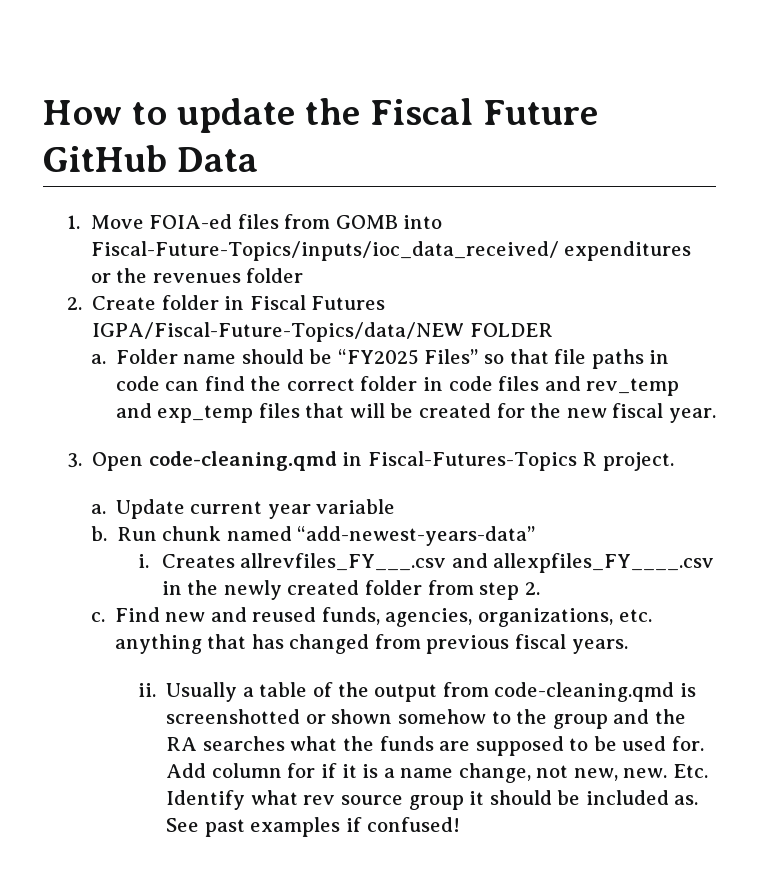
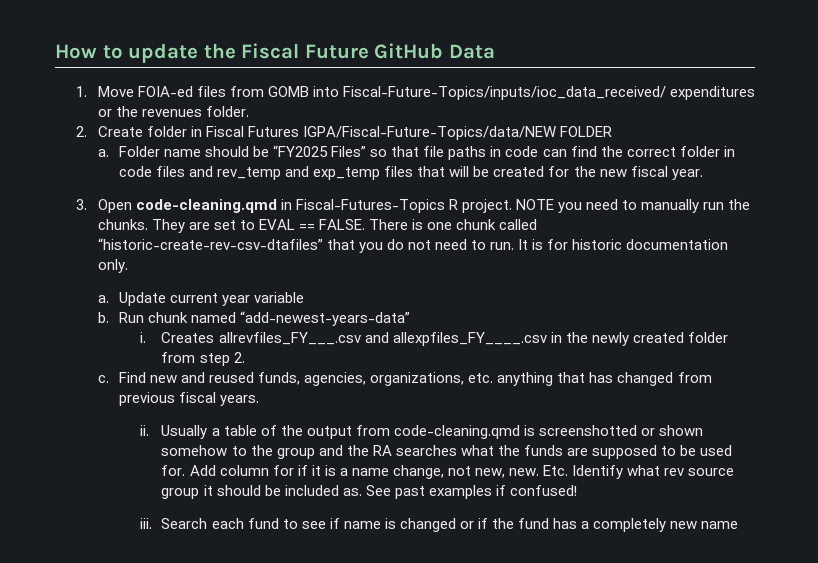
- 1. Move FOIA-ed files from GOMB into Fiscal-Future-Topics/inputs/ioc_data_received/ expenditures or the revenues folder
+ 1. Move FOIA-ed files from GOMB into Fiscal-Future-Topics/inputs/ioc_data_received/ expenditures or the revenues folder.
+ NOTE you need to manually run the chunks. They are set to EVAL == FALSE. There is one chunk called “historic-create-rev-csv-dtafiles” that you do not need to run. It is for historic documentation only.
+ iii. Search each fund to see if name is changed or if the fund has a completely new name

